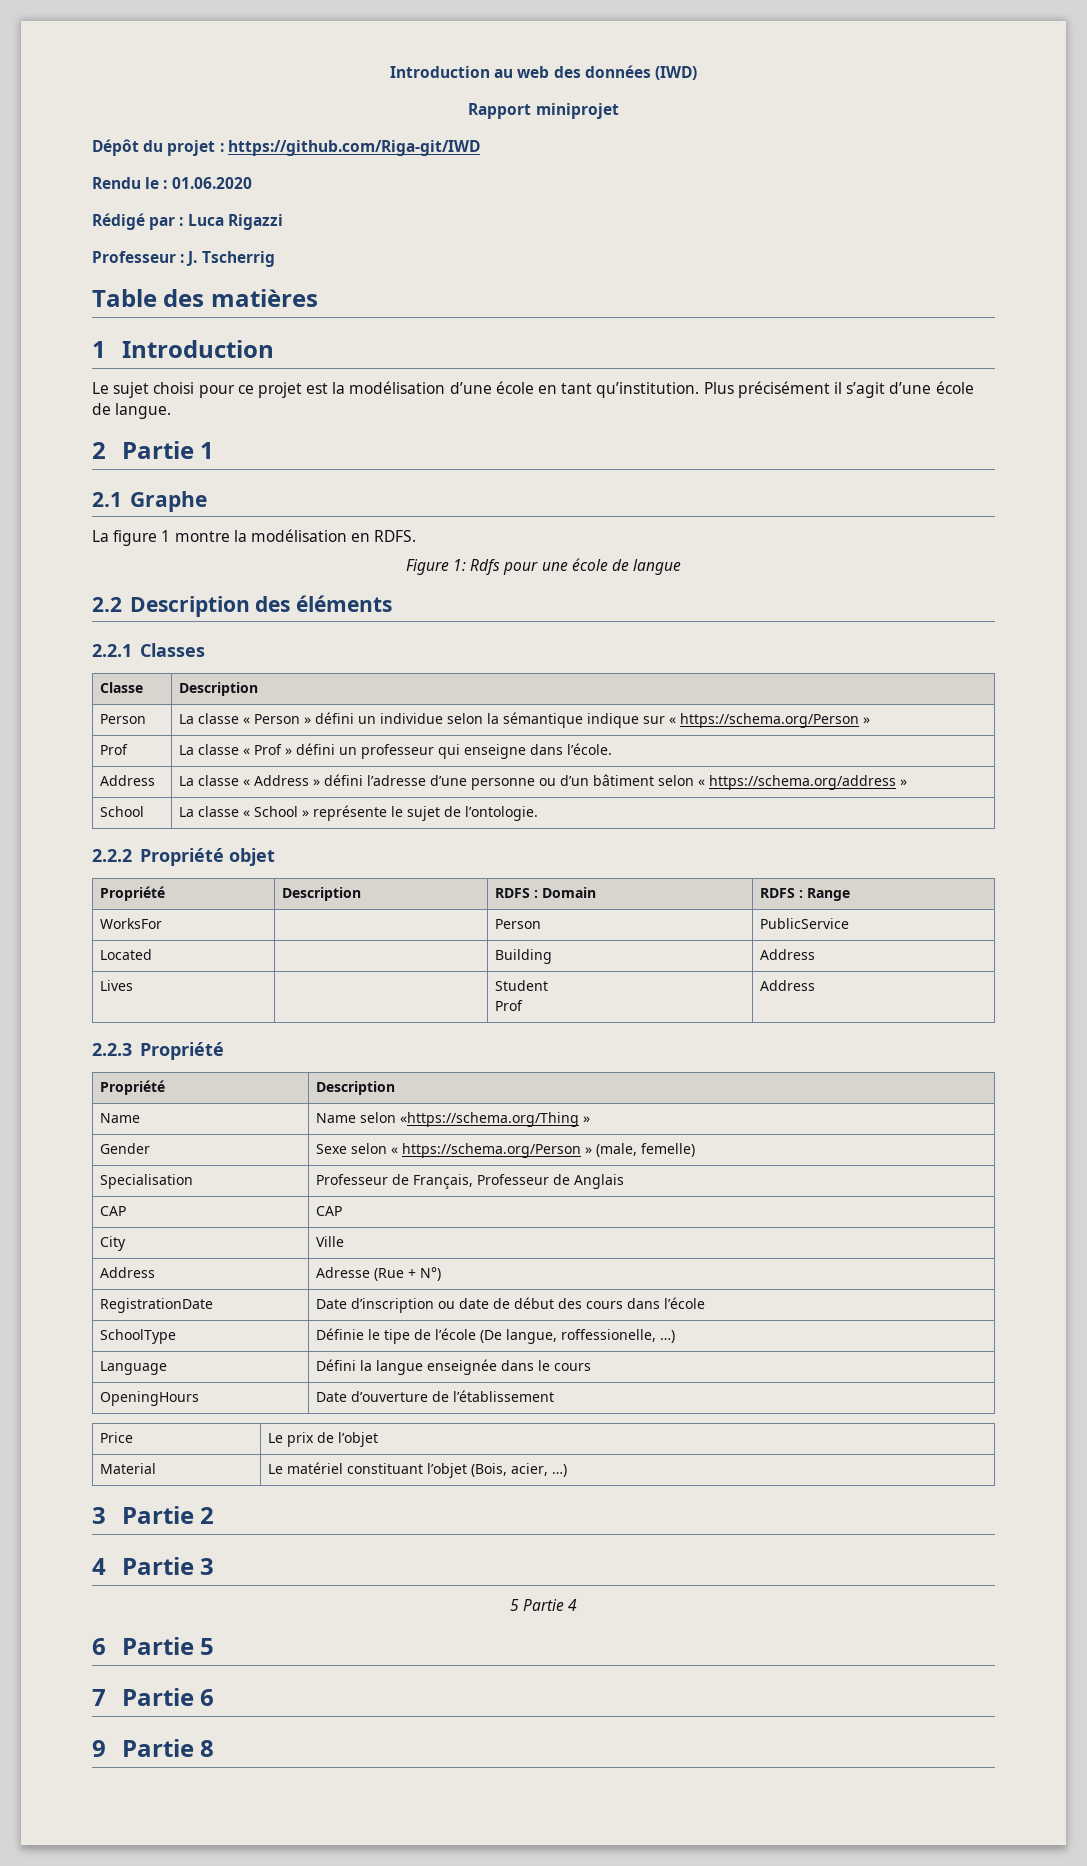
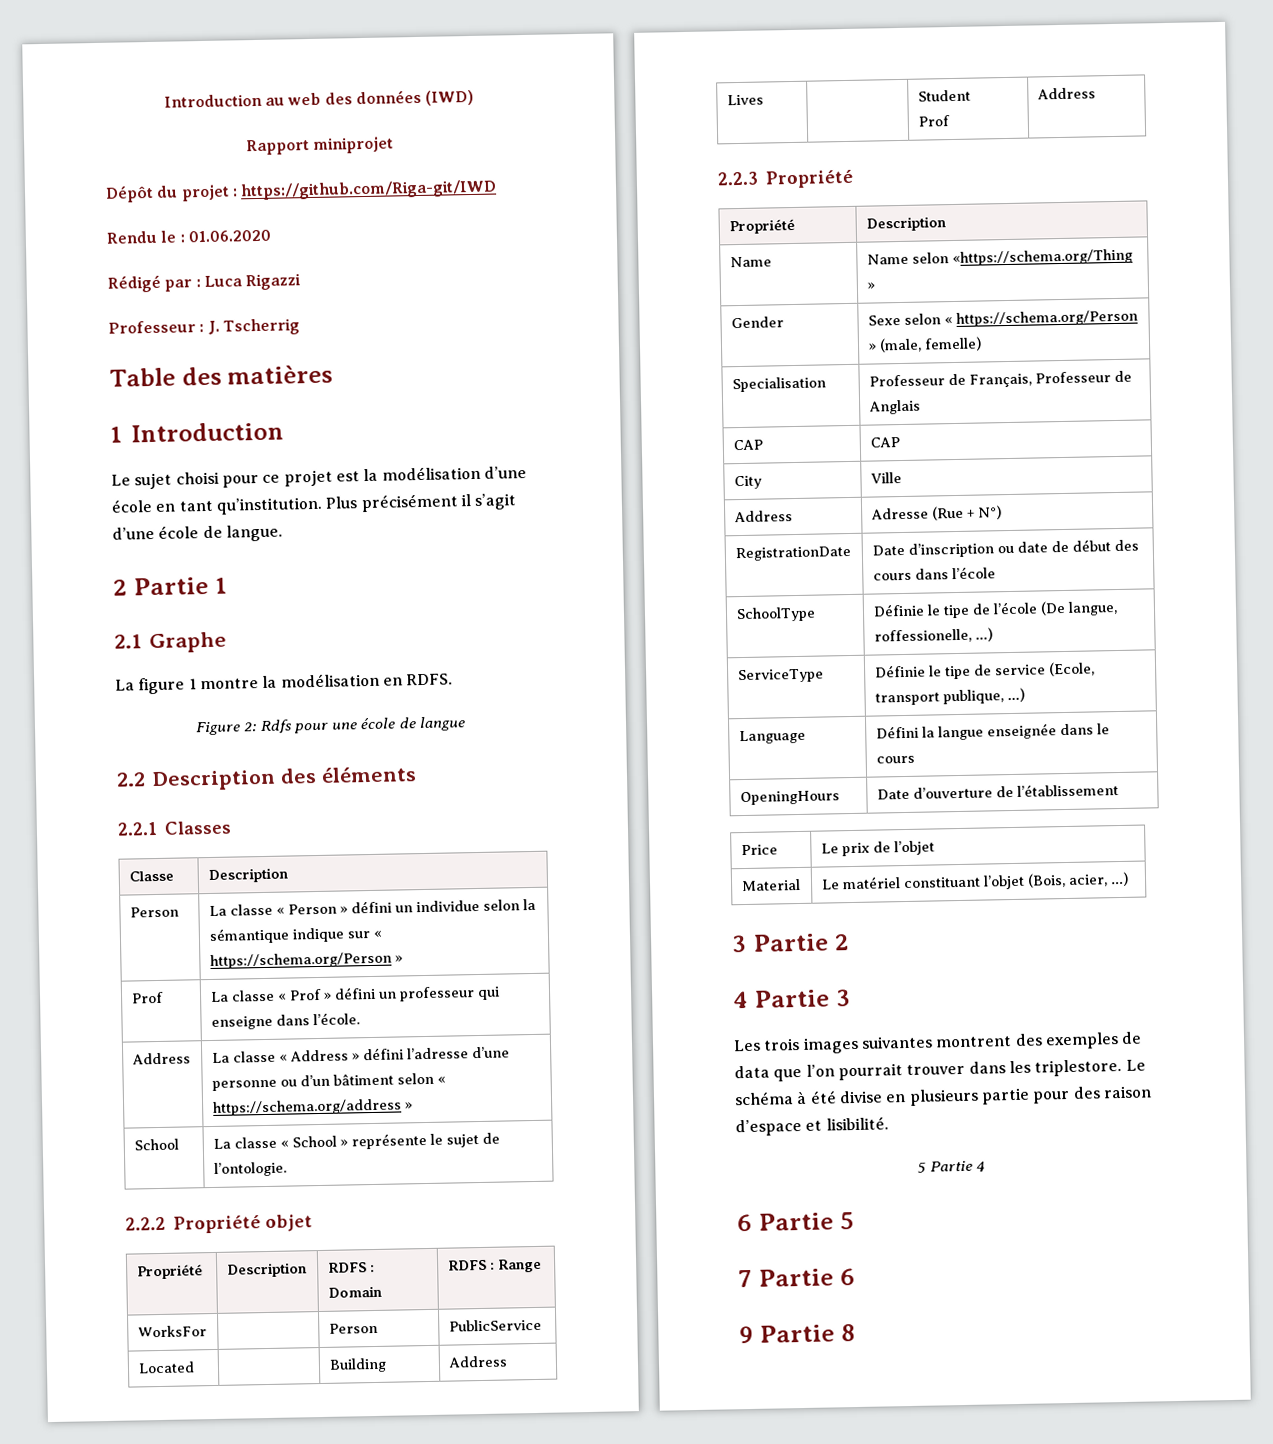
- Figure 1: Rdfs pour une école de langue
+ Figure 2: Rdfs pour une école de langue
+ ServiceType | Définie le tipe de service (Ecole, transport publique, …)
+ Les trois images suivantes montrent des exemples de data que l’on pourrait trouver dans les triplestore. Le schéma à été divise en plusieurs partie pour des raison d’espace et lisibilité.

